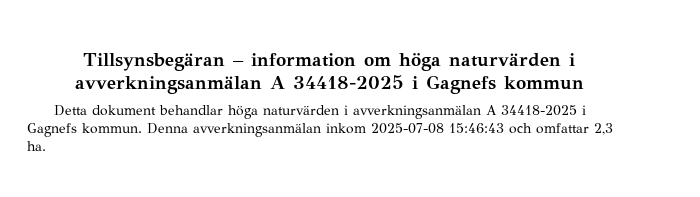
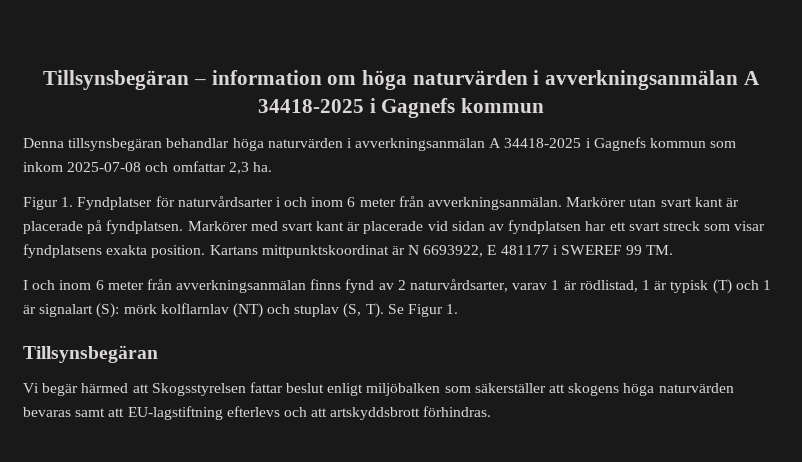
- Detta dokument behandlar höga naturvärden i avverkningsanmälan A 34418-2025 i Gagnefs kommun. Denna avverkningsanmälan inkom 2025-07-08 15:46:43 och omfattar 2,3 ha.
+ Denna tillsynsbegäran behandlar höga naturvärden i avverkningsanmälan A 34418-2025 i Gagnefs kommun som inkom 2025-07-08 och omfattar 2,3 ha.
+ Figur 1. Fyndplatser för naturvårdsarter i och inom 6 meter från avverkningsanmälan. Markörer utan svart kant är placerade på fyndplatsen. Markörer med svart kant är placerade vid sidan av fyndplatsen har ett svart streck som visar fyndplatsens exakta position. Kartans mittpunktskoordinat är N 6693922, E 481177 i SWEREF 99 TM.
+ I och inom 6 meter från avverkningsanmälan finns fynd av 2 naturvårdsarter, varav 1 är rödlistad, 1 är typisk (T) och 1 är signalart (S): mörk kolflarnlav (NT) och stuplav (S, T). Se Figur 1.
+ Tillsynsbegäran
+ Vi begär härmed att Skogsstyrelsen fattar beslut enligt miljöbalken som säkerställer att skogens höga naturvärden bevaras samt att EU-lagstiftning efterlevs och att artskyddsbrott förhindras.

